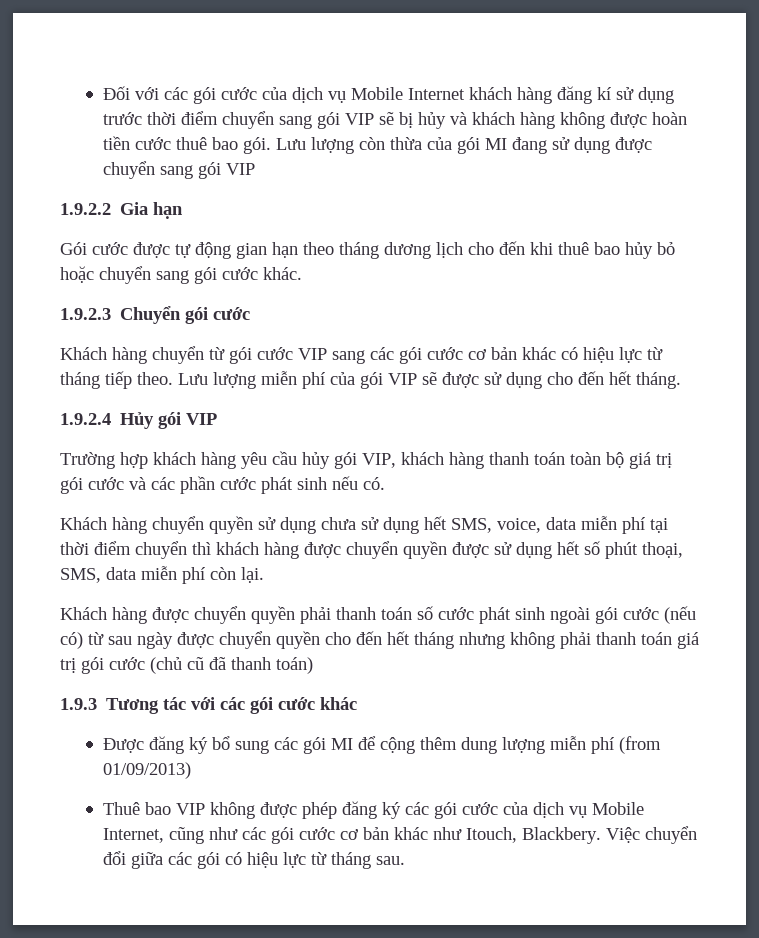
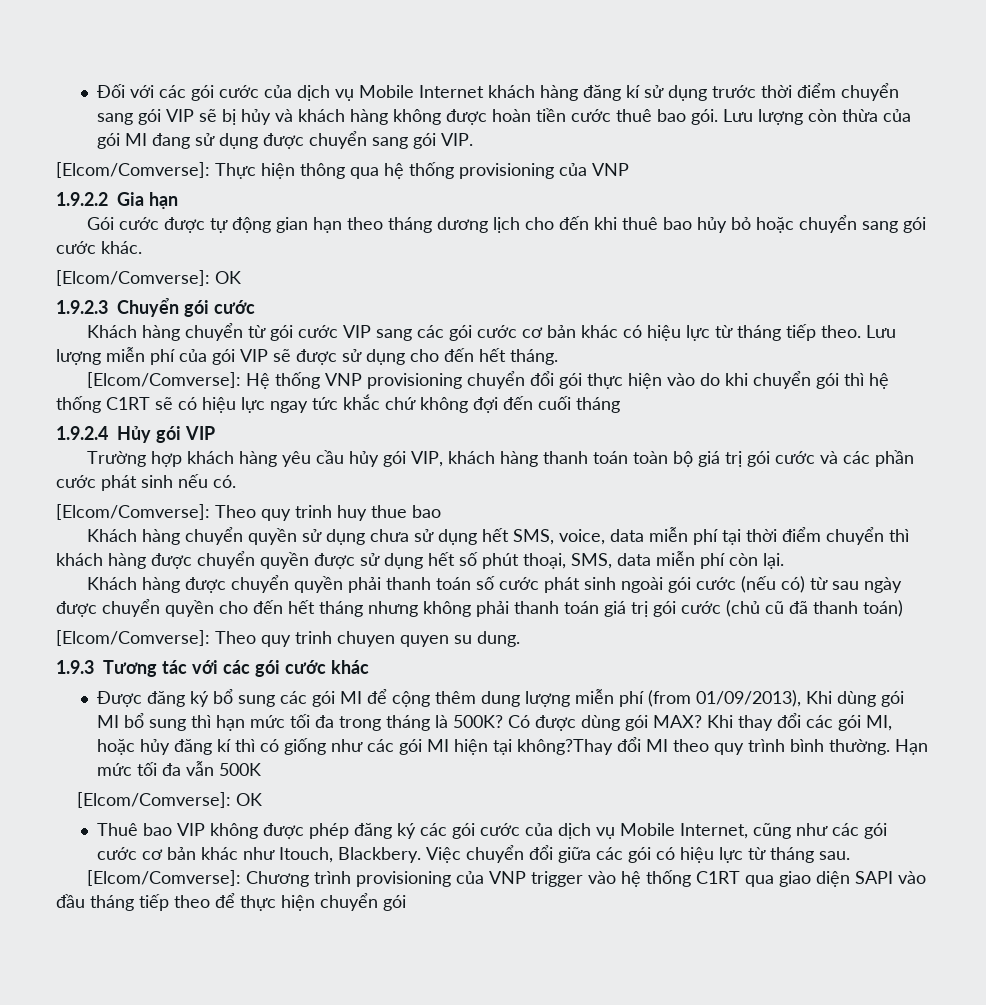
- Lưu lượng còn thừa của gói MI đang sử dụng được chuyển sang gói VIP
+ Lưu lượng còn thừa của gói MI đang sử dụng được chuyển sang gói VIP.
+ [Elcom/Comverse]: Thực hiện thông qua hệ thống provisioning của VNP
  Gói cước được tự động gian hạn theo tháng dương lịch cho đến khi thuê bao hủy bỏ hoặc chuyển sang gói cước khác.
+ [Elcom/Comverse]: OK
+ [Elcom/Comverse]: Hệ thống VNP provisioning chuyển đổi gói thực hiện vào do khi chuyển gói thì hệ thống C1RT sẽ có hiệu lực ngay tức khắc chứ không đợi đến cuối tháng
+ [Elcom/Comverse]: Theo quy trinh huy thue bao
+ [Elcom/Comverse]: Theo quy trinh chuyen quyen su dung.
- Được đăng ký bổ sung các gói MI để cộng thêm dung lượng miễn phí (from 01/09/2013)
+ Được đăng ký bổ sung các gói MI để cộng thêm dung lượng miễn phí (from 01/09/2013), Khi dùng gói MI bổ sung thì hạn mức tối đa trong tháng là 500K? Có được dùng gói MAX? Khi thay đổi các gói MI, hoặc hủy đăng kí thì có giống như các gói MI hiện tại không?Thay đổi MI theo quy trình bình thường. Hạn mức tối đa vẫn 500K
+ [Elcom/Comverse]: OK
+ [Elcom/Comverse]: Chương trình provisioning của VNP trigger vào hệ thống C1RT qua giao diện SAPI vào đầu tháng tiếp theo để thực hiện chuyển gói

